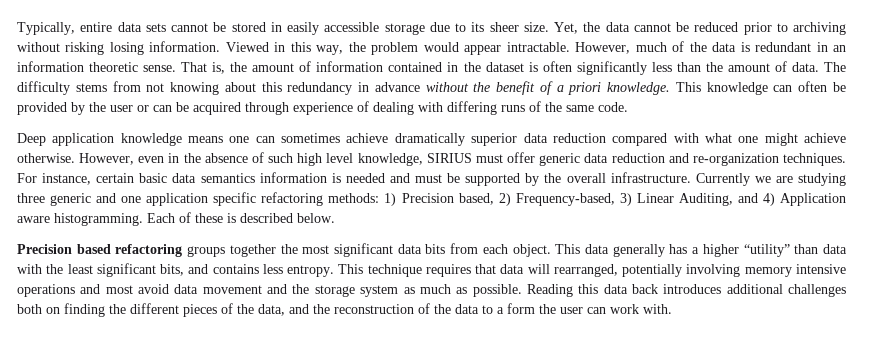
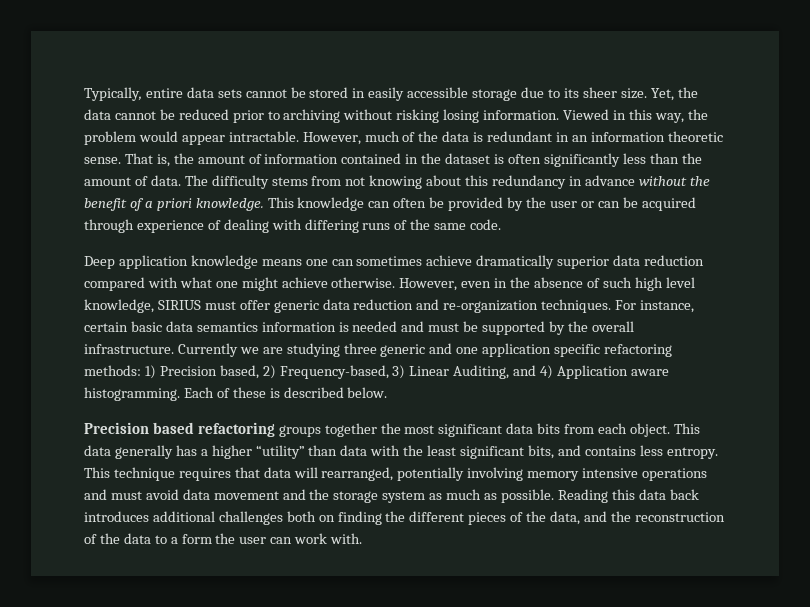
- This technique requires that data will rearranged, potentially involving memory intensive operations and most avoid data movement and the storage system as much as possible.
+ This technique requires that data will rearranged, potentially involving memory intensive operations and must avoid data movement and the storage system as much as possible.

